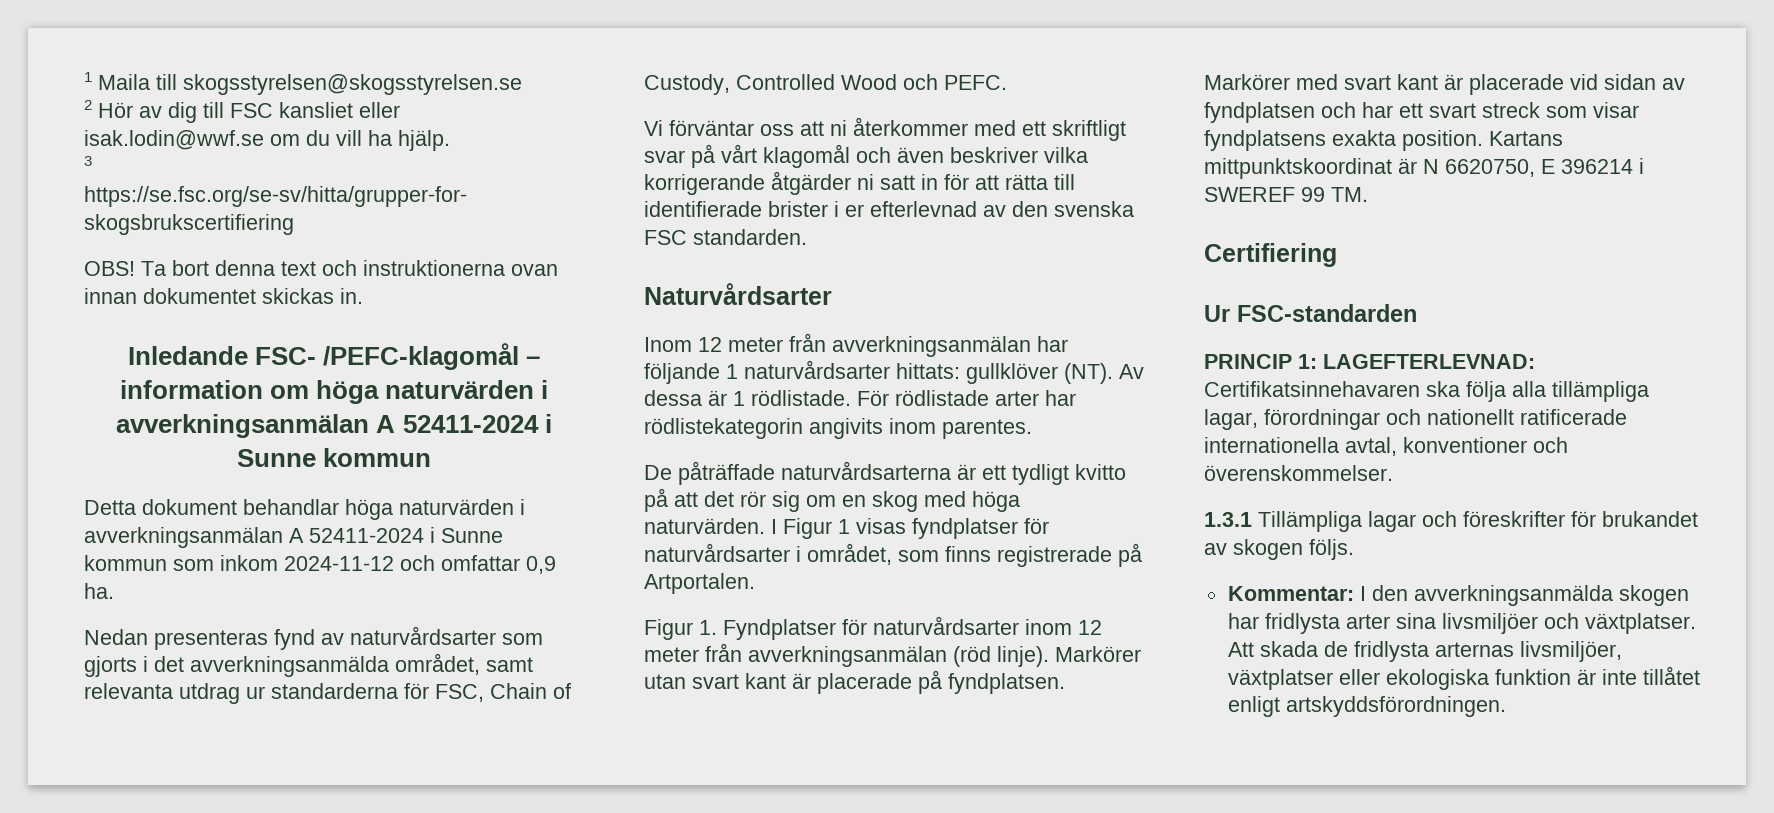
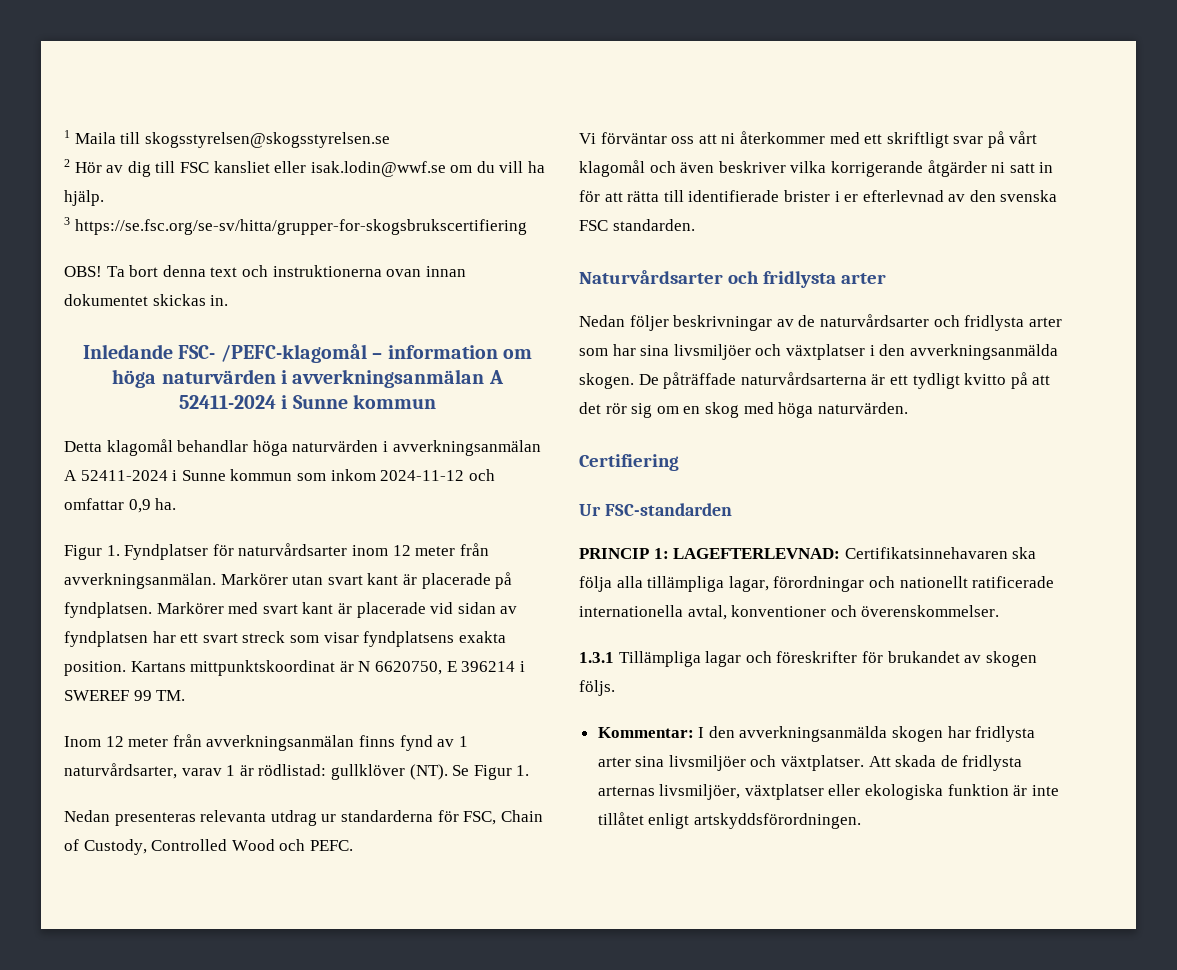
- Detta dokument behandlar höga naturvärden i avverkningsanmälan A 52411-2024 i Sunne kommun som inkom 2024-11-12 och omfattar 0,9 ha.
+ Detta klagomål behandlar höga naturvärden i avverkningsanmälan A 52411-2024 i Sunne kommun som inkom 2024-11-12 och omfattar 0,9 ha.
- Nedan presenteras fynd av naturvårdsarter som gjorts i det avverkningsanmälda området, samt relevanta utdrag ur standarderna för FSC, Chain of Custody, Controlled Wood och PEFC.
+ Figur 1. Fyndplatser för naturvårdsarter inom 12 meter från avverkningsanmälan. Markörer utan svart kant är placerade på fyndplatsen. Markörer med svart kant är placerade vid sidan av fyndplatsen har ett svart streck som visar fyndplatsens exakta position. Kartans mittpunktskoordinat är N 6620750, E 396214 i SWEREF 99 TM.
+ Inom 12 meter från avverkningsanmälan finns fynd av 1 naturvårdsarter, varav 1 är rödlistad: gullklöver (NT). Se Figur 1.
+ Nedan presenteras relevanta utdrag ur standarderna för FSC, Chain of Custody, Controlled Wood och PEFC.
- Naturvårdsarter
- Inom 12 meter från avverkningsanmälan har följande 1 naturvårdsarter hittats: gullklöver (NT). Av dessa är 1 rödlistade. För rödlistade arter har rödlistekategorin angivits inom parentes.
- De påträffade naturvårdsarterna är ett tydligt kvitto på att det rör sig om en skog med höga naturvärden. I Figur 1 visas fyndplatser för naturvårdsarter i området, som finns registrerade på Artportalen.
- Figur 1. Fyndplatser för naturvårdsarter inom 12 meter från avverkningsanmälan (röd linje). Markörer utan svart kant är placerade på fyndplatsen. Markörer med svart kant är placerade vid sidan av fyndplatsen och har ett svart streck som visar fyndplatsens exakta position. Kartans mittpunktskoordinat är N 6620750, E 396214 i SWEREF 99 TM.
+ Naturvårdsarter och fridlysta arter
+ Nedan följer beskrivningar av de naturvårdsarter och fridlysta arter som har sina livsmiljöer och växtplatser i den avverkningsanmälda skogen. De påträffade naturvårdsarterna är ett tydligt kvitto på att det rör sig om en skog med höga naturvärden.

